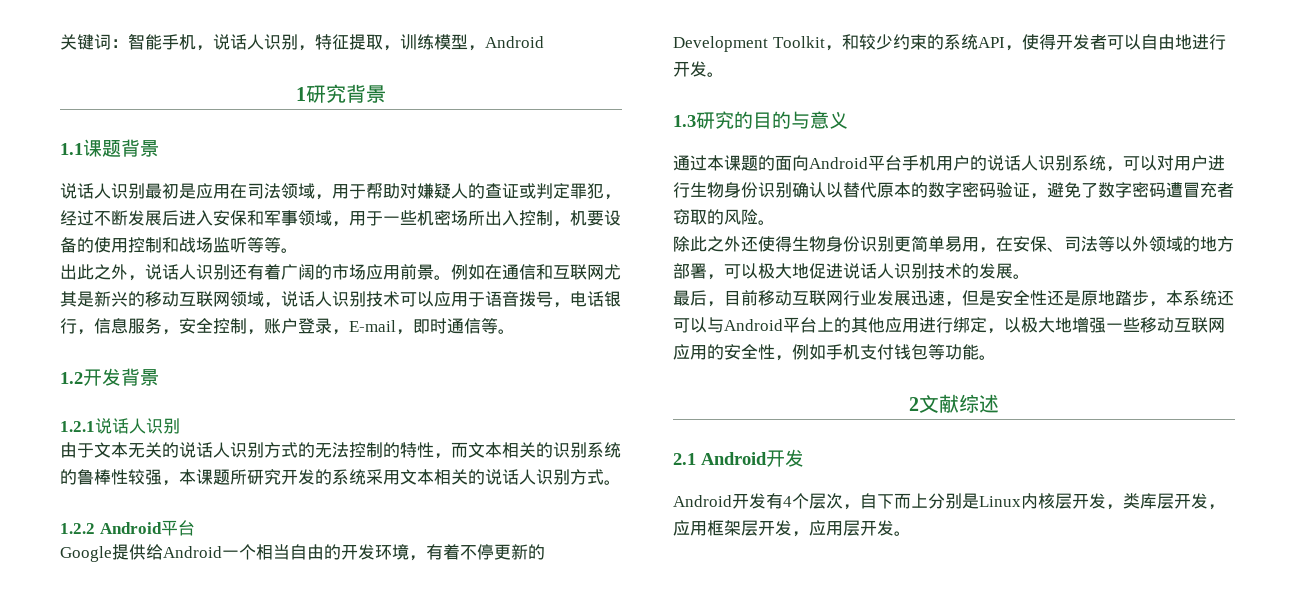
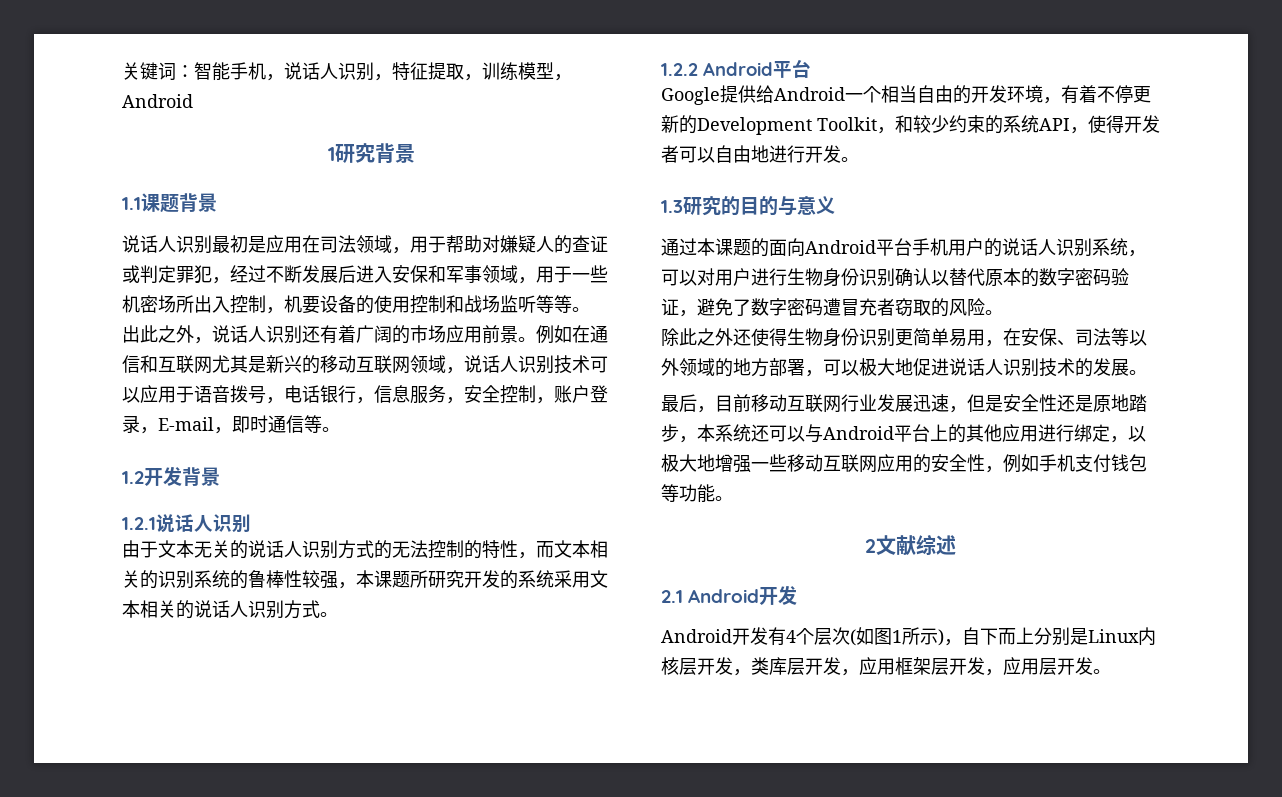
- Android开发有4个层次，自下而上分别是Linux内核层开发，类库层开发，应用框架层开发，应用层开发。
+ Android开发有4个层次(如图1所示)，自下而上分别是Linux内核层开发，类库层开发，应用框架层开发，应用层开发。

